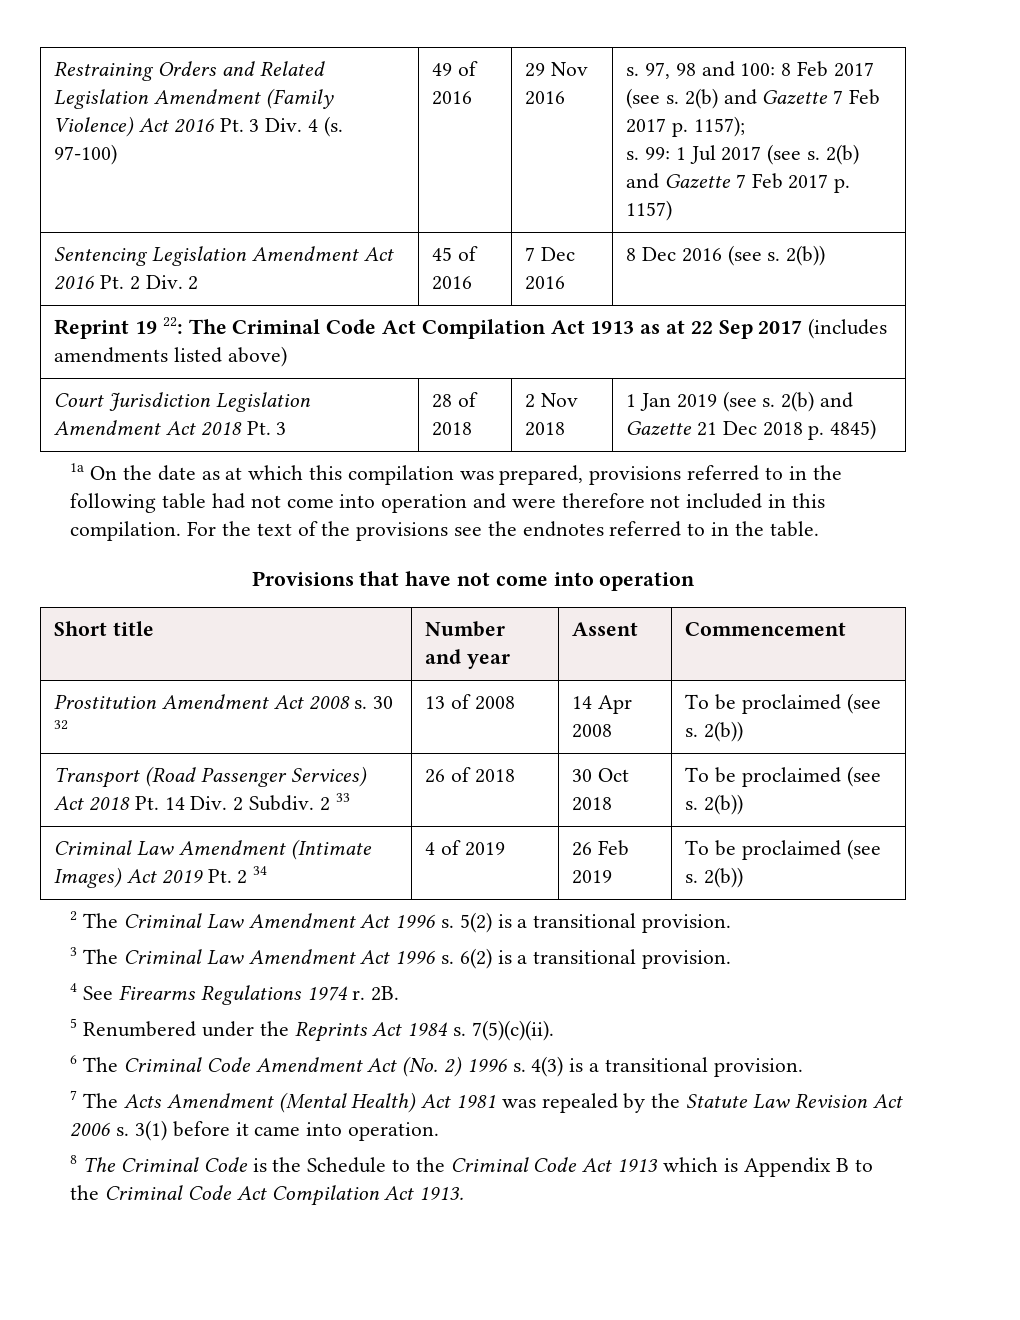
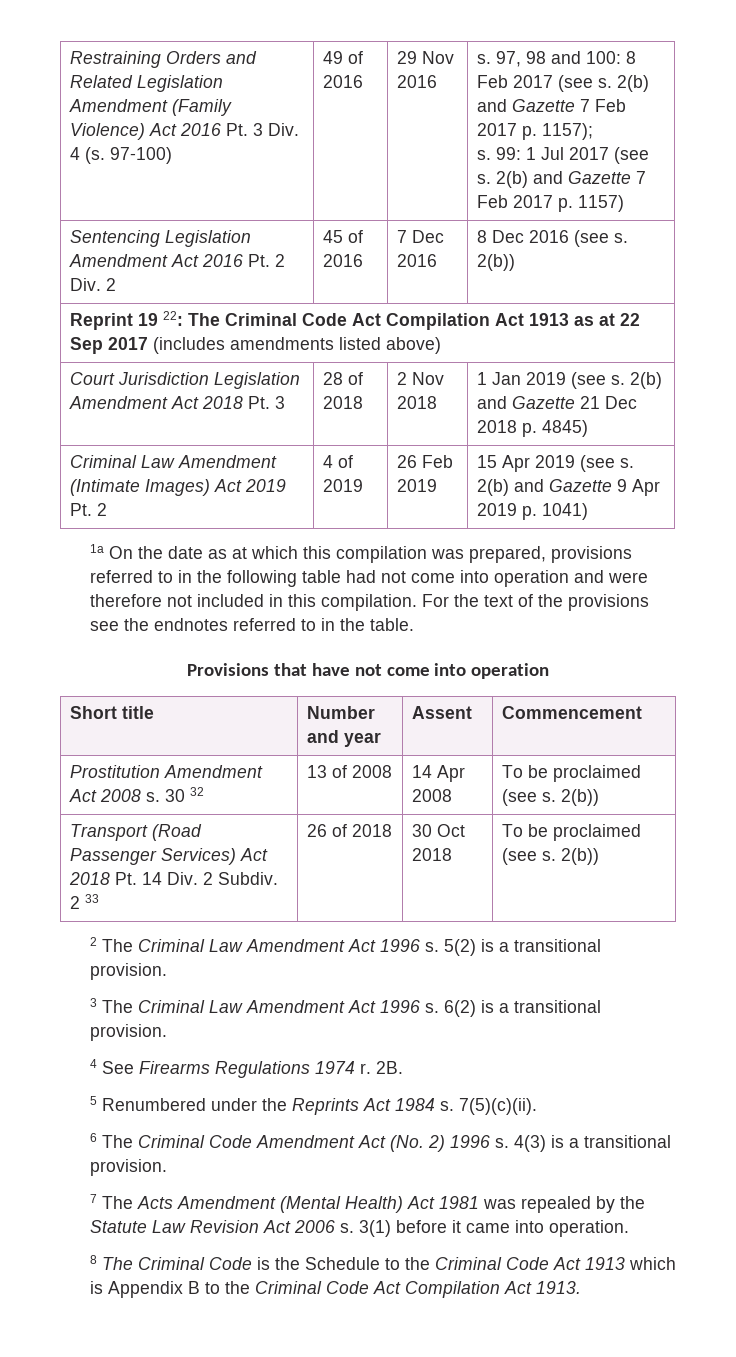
+ Criminal Law Amendment (Intimate Images) Act 2019 Pt. 2 | 4 of 2019 | 26 Feb 2019 | 15 Apr 2019 (see s. 2(b) and Gazette 9 Apr 2019 p. 1041)
- Criminal Law Amendment (Intimate Images) Act 2019 Pt. 2 34 | 4 of 2019 | 26 Feb 2019 | To be proclaimed (see s. 2(b))

